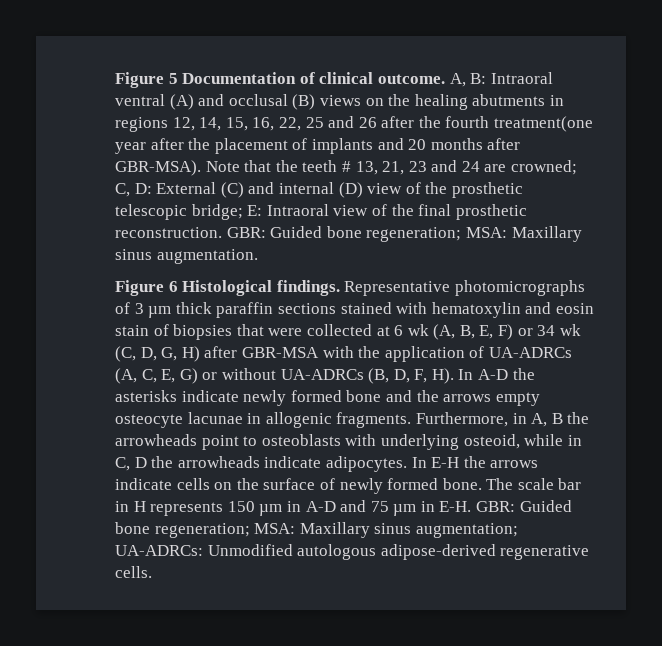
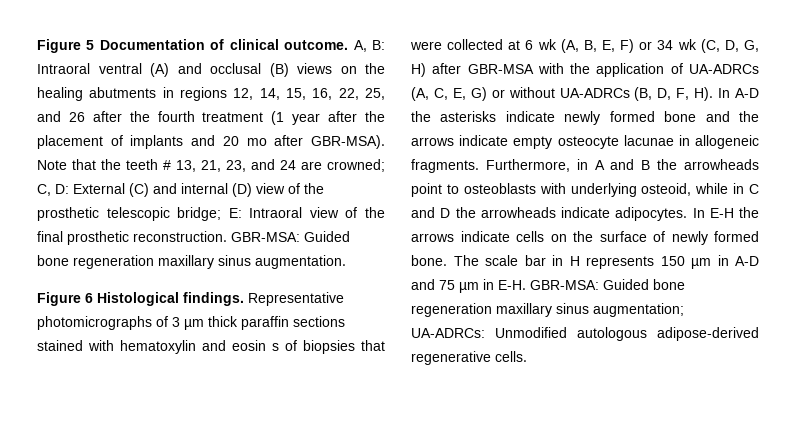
- A, B: Intraoral ventral (A) and occlusal (B) views on the healing abutments in regions 12, 14, 15, 16, 22, 25 and 26 after the fourth treatment(one year after the placement of implants and 20 months after GBR-MSA).
+ A, B: Intraoral ventral (A) and occlusal (B) views on the healing abutments in regions 12, 14, 15, 16, 22, 25, and 26 after the fourth treatment (1 year after the placement of implants and 20 mo after GBR-MSA).
- Note that the teeth # 13, 21, 23 and 24 are crowned; C, D: External (C) and internal (D) view of the prosthetic telescopic bridge; E: Intraoral view of the final prosthetic reconstruction.
+ Note that the teeth # 13, 21, 23, and 24 are crowned; C, D: External (C) and internal (D) view of the prosthetic telescopic bridge; E: Intraoral view of the final prosthetic reconstruction.
- GBR: Guided bone regeneration; MSA: Maxillary sinus augmentation.
+ GBR-MSA: Guided bone regeneration maxillary sinus augmentation.
- Representative photomicrographs of 3 µm thick paraffin sections stained with hematoxylin and eosin stain of biopsies that were collected at 6 wk (A, B, E, F) or 34 wk (C, D, G, H) after GBR-MSA with the application of UA-ADRCs (A, C, E, G) or without UA-ADRCs (B, D, F, H). In A-D the asterisks indicate newly formed bone and the arrows empty osteocyte lacunae in allogenic fragments.
+ Representative photomicrographs of 3 µm thick paraffin sections stained with hematoxylin and eosin s of biopsies that were collected at 6 wk (A, B, E, F) or 34 wk (C, D, G, H) after GBR-MSA with the application of UA-ADRCs (A, C, E, G) or without UA-ADRCs (B, D, F, H). In A-D the asterisks indicate newly formed bone and the arrows indicate empty osteocyte lacunae in allogeneic fragments.
- Furthermore, in A, B the arrowheads point to osteoblasts with underlying osteoid, while in C, D the arrowheads indicate adipocytes.
+ Furthermore, in A and B the arrowheads point to osteoblasts with underlying osteoid, while in C and D the arrowheads indicate adipocytes.
- The scale bar in H represents 150 µm in A-D and 75 µm in E-H. GBR: Guided bone regeneration; MSA: Maxillary sinus augmentation; UA-ADRCs: Unmodified autologous adipose-derived regenerative cells.
+ The scale bar in H represents 150 µm in A-D and 75 µm in E-H. GBR-MSA: Guided bone regeneration maxillary sinus augmentation; UA-ADRCs: Unmodified autologous adipose-derived regenerative cells.

